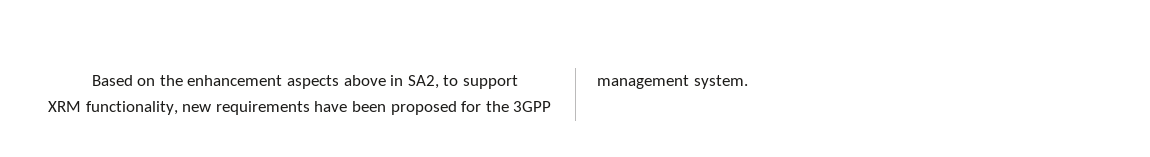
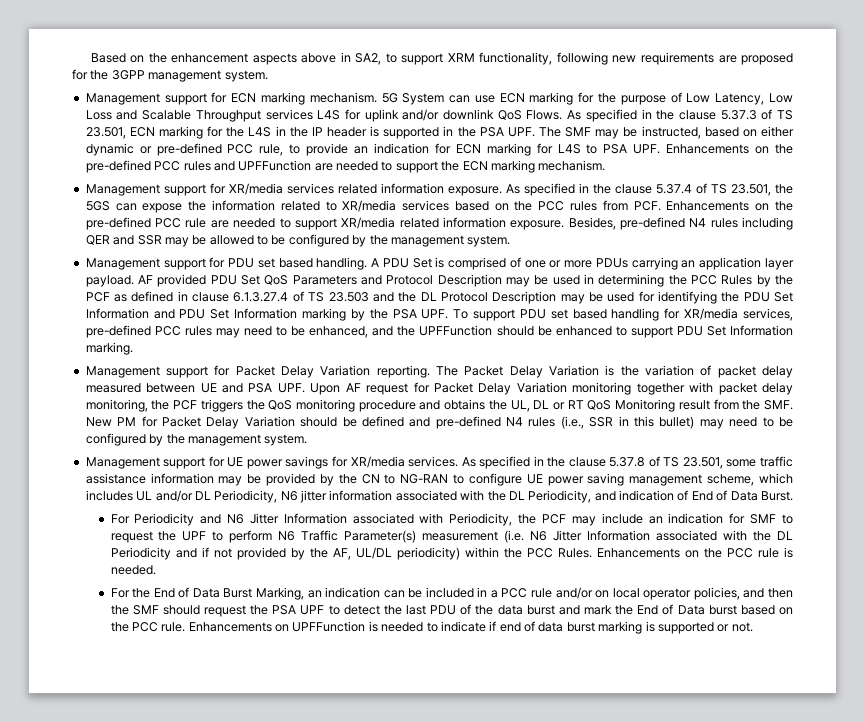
- Based on the enhancement aspects above in SA2, to support XRM functionality, new requirements have been proposed for the 3GPP management system.
+ Based on the enhancement aspects above in SA2, to support XRM functionality, following new requirements are proposed for the 3GPP management system.
+ Management support for ECN marking mechanism. 5G System can use ECN marking for the purpose of Low Latency, Low Loss and Scalable Throughput services L4S for uplink and/or downlink QoS Flows. As specified in the clause 5.37.3 of TS 23.501, ECN marking for the L4S in the IP header is supported in the PSA UPF. The SMF may be instructed, based on either dynamic or pre-defined PCC rule, to provide an indication for ECN marking for L4S to PSA UPF. Enhancements on the pre-defined PCC rules and UPFFunction are needed to support the ECN marking mechanism.
+ Management support for XR/media services related information exposure. As specified in the clause 5.37.4 of TS 23.501, the 5GS can expose the information related to XR/media services based on the PCC rules from PCF. Enhancements on the pre-defined PCC rule are needed to support XR/media related information exposure. Besides, pre-defined N4 rules including QER and SSR may be allowed to be configured by the management system.
+ Management support for PDU set based handling. A PDU Set is comprised of one or more PDUs carrying an application layer payload. AF provided PDU Set QoS Parameters and Protocol Description may be used in determining the PCC Rules by the PCF as defined in clause 6.1.3.27.4 of TS 23.503 and the DL Protocol Description may be used for identifying the PDU Set Information and PDU Set Information marking by the PSA UPF. To support PDU set based handling for XR/media services, pre-defined PCC rules may need to be enhanced, and the UPFFunction should be enhanced to support PDU Set Information marking.
+ Management support for Packet Delay Variation reporting. The Packet Delay Variation is the variation of packet delay measured between UE and PSA UPF. Upon AF request for Packet Delay Variation monitoring together with packet delay monitoring, the PCF triggers the QoS monitoring procedure and obtains the UL, DL or RT QoS Monitoring result from the SMF. New PM for Packet Delay Variation should be defined and pre-defined N4 rules (i.e., SSR in this bullet) may need to be configured by the management system.
+ Management support for UE power savings for XR/media services. As specified in the clause 5.37.8 of TS 23.501, some traffic assistance information may be provided by the CN to NG-RAN to configure UE power saving management scheme, which includes UL and/or DL Periodicity, N6 jitter information associated with the DL Periodicity, and indication of End of Data Burst.
+ For Periodicity and N6 Jitter Information associated with Periodicity, the PCF may include an indication for SMF to request the UPF to perform N6 Traffic Parameter(s) measurement (i.e. N6 Jitter Information associated with the DL Periodicity and if not provided by the AF, UL/DL periodicity) within the PCC Rules. Enhancements on the PCC rule is needed.
+ For the End of Data Burst Marking, an indication can be included in a PCC rule and/or on local operator policies, and then the SMF should request the PSA UPF to detect the last PDU of the data burst and mark the End of Data burst based on the PCC rule. Enhancements on UPFFunction is needed to indicate if end of data burst marking is supported or not.

